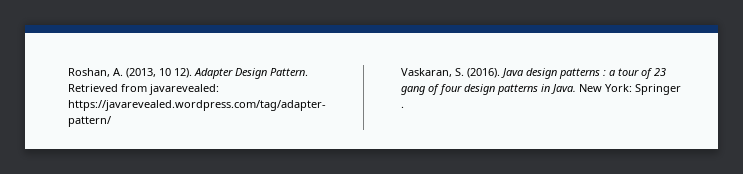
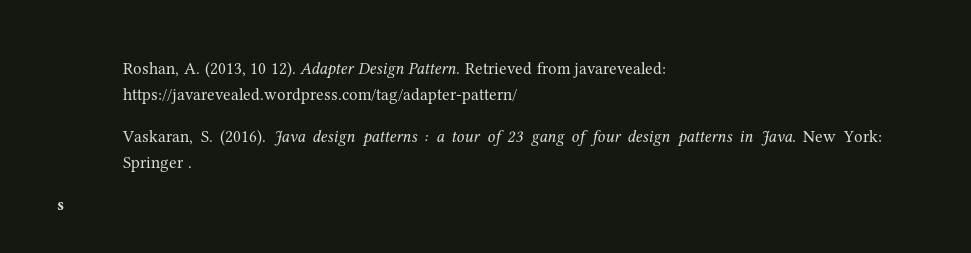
+ s

